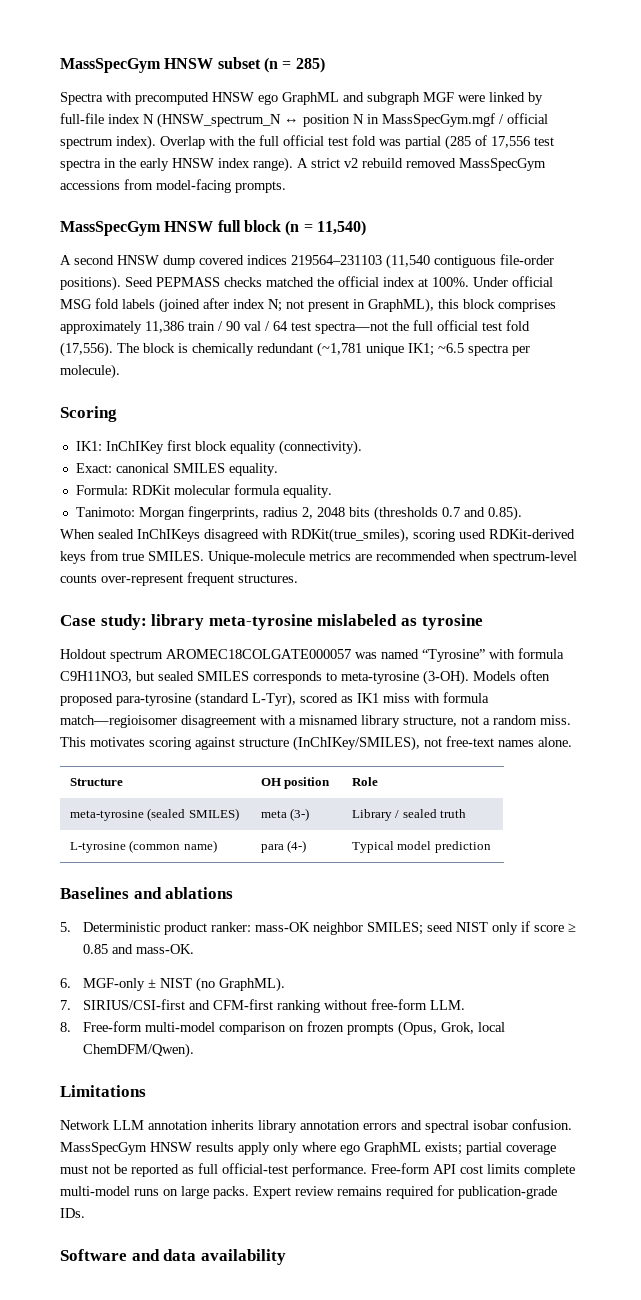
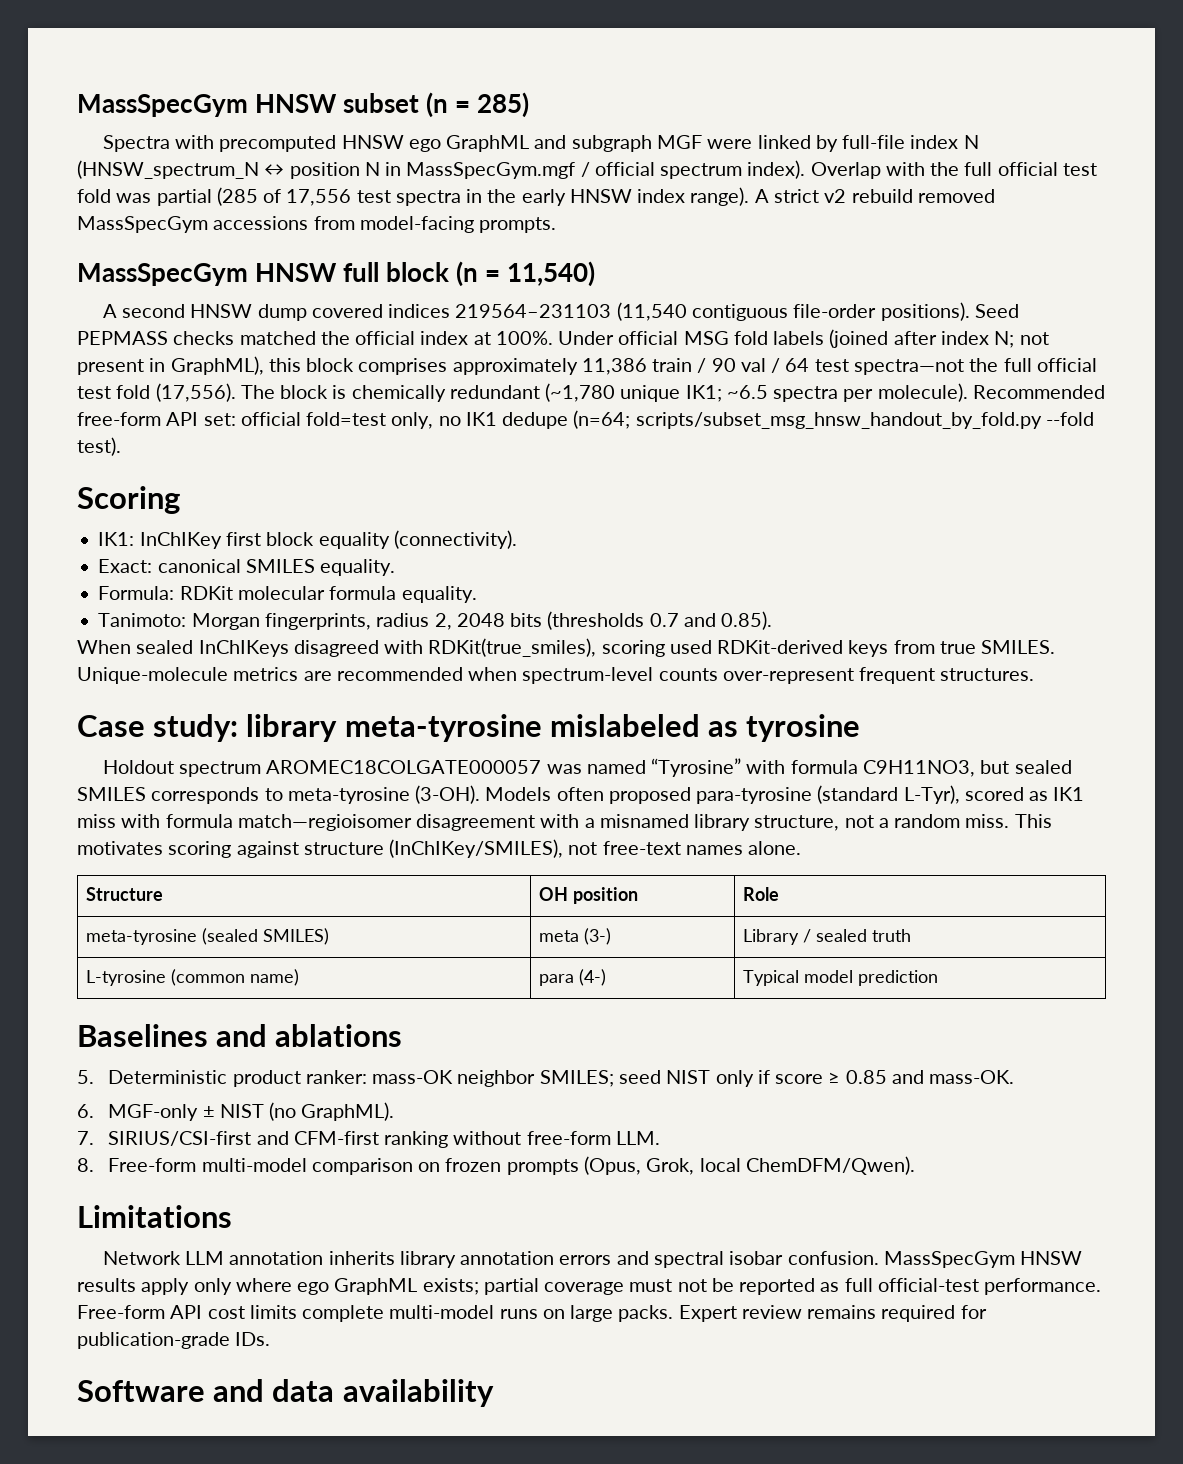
- The block is chemically redundant (~1,781 unique IK1; ~6.5 spectra per molecule).
+ The block is chemically redundant (~1,780 unique IK1; ~6.5 spectra per molecule). Recommended free-form API set: official fold=test only, no IK1 dedupe (n=64; scripts/subset_msg_hnsw_handout_by_fold.py --fold test).

